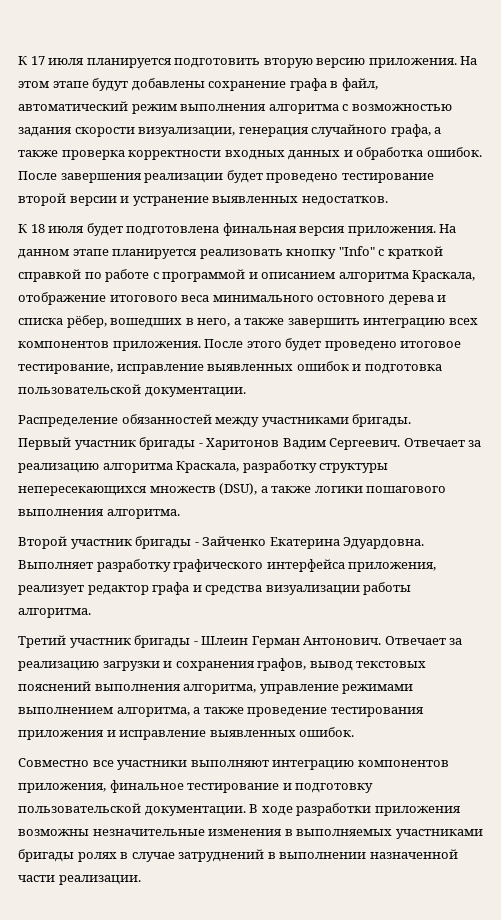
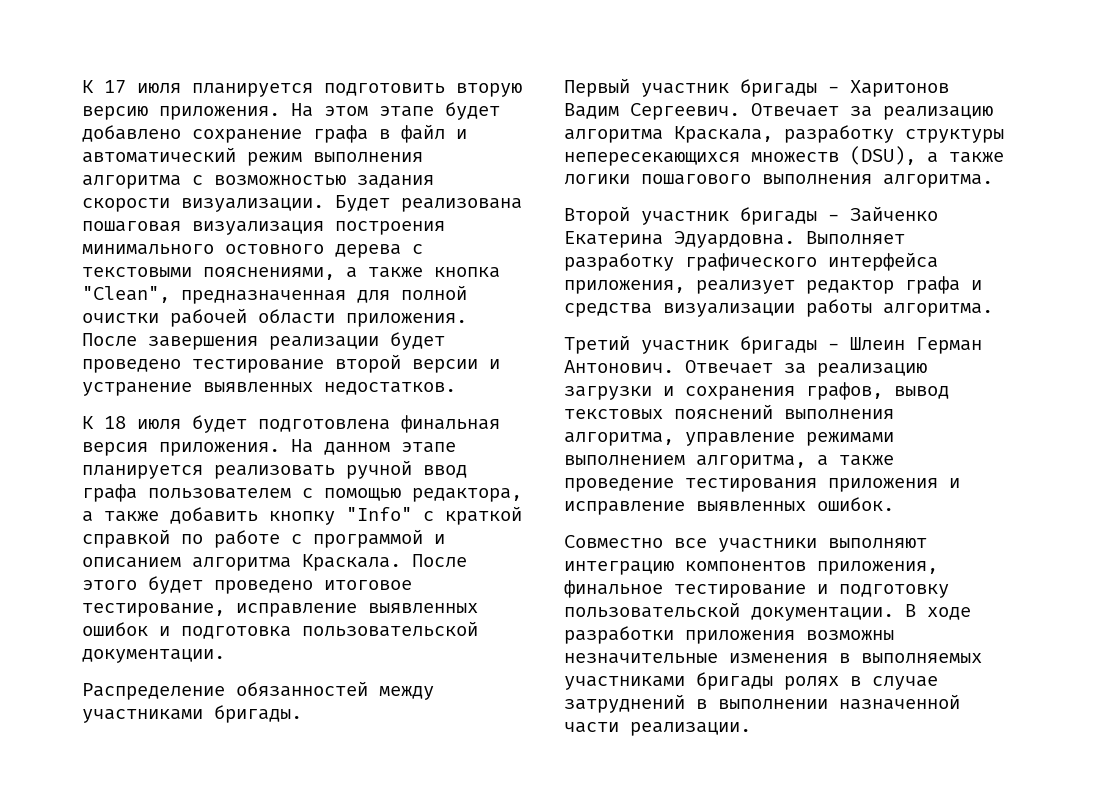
- На этом этапе будут добавлены сохранение графа в файл, автоматический режим выполнения алгоритма с возможностью задания скорости визуализации, генерация случайного графа, а также проверка корректности входных данных и обработка ошибок.
+ На этом этапе будет добавлено сохранение графа в файл и автоматический режим выполнения алгоритма с возможностью задания скорости визуализации. Будет реализована пошаговая визуализация построения минимального остовного дерева с текстовыми пояснениями, а также кнопка "Clean", предназначенная для полной очистки рабочей области приложения.
- На данном этапе планируется реализовать кнопку "Info" с краткой справкой по работе с программой и описанием алгоритма Краскала, отображение итогового веса минимального остовного дерева и списка рёбер, вошедших в него, а также завершить интеграцию всех компонентов приложения.
+ На данном этапе планируется реализовать ручной ввод графа пользователем с помощью редактора, а также добавить кнопку "Info" с краткой справкой по работе с программой и описанием алгоритма Краскала.

